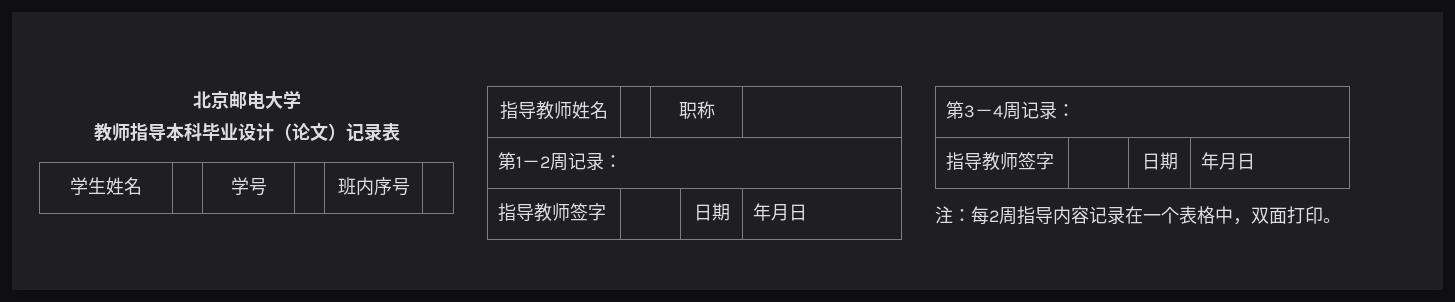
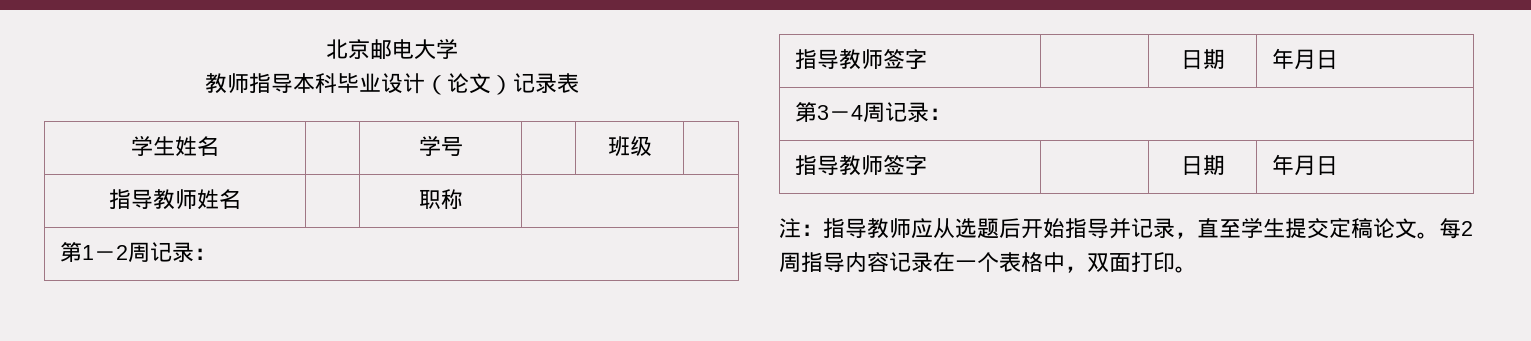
- 学生姓名 | | 学号 | | 班内序号 |
+ 学生姓名 | | 学号 | | 班级 |
- 注：每2周指导内容记录在一个表格中，双面打印。
+ 注：指导教师应从选题后开始指导并记录，直至学生提交定稿论文。每2周指导内容记录在一个表格中，双面打印。

